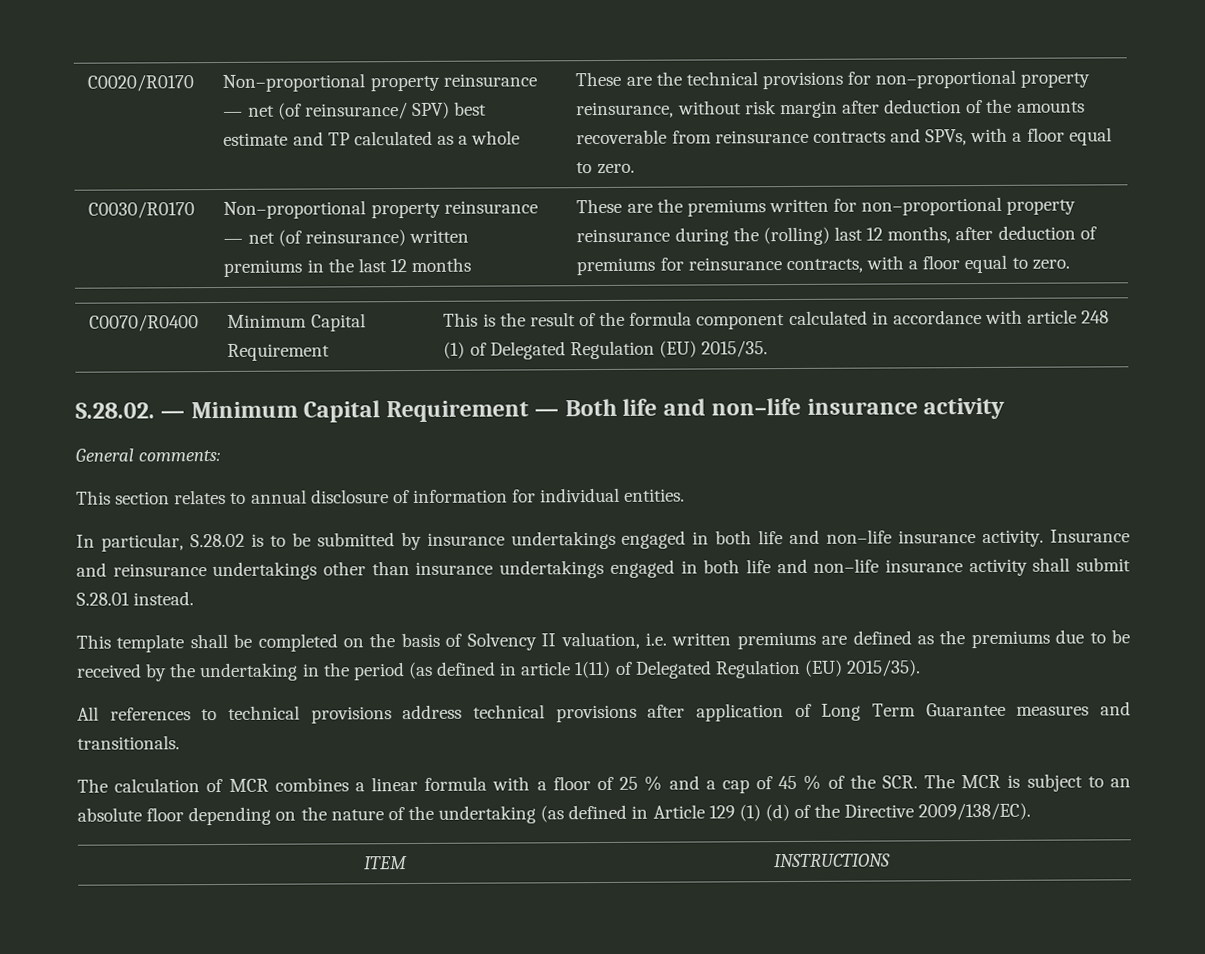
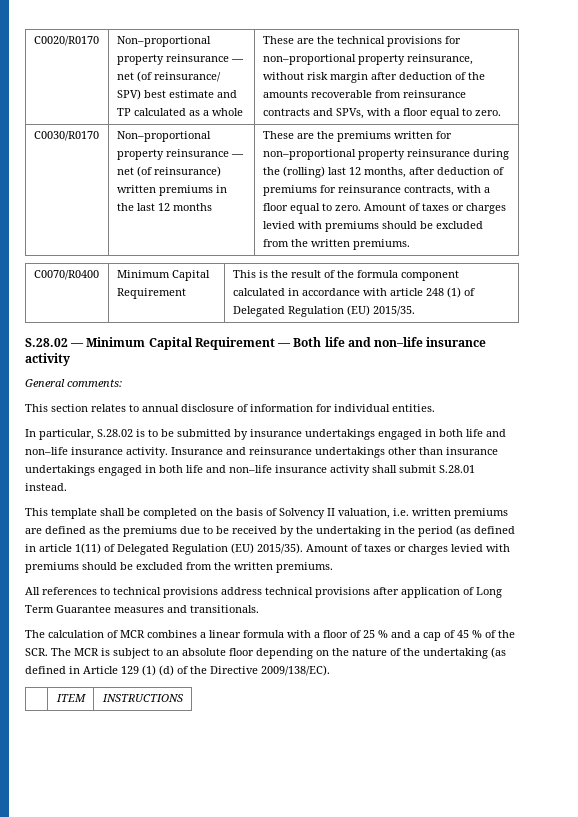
- These are the premiums written for non–proportional property reinsurance during the (rolling) last 12 months, after deduction of premiums for reinsurance contracts, with a floor equal to zero.
+ These are the premiums written for non–proportional property reinsurance during the (rolling) last 12 months, after deduction of premiums for reinsurance contracts, with a floor equal to zero. Amount of taxes or charges levied with premiums should be excluded from the written premiums.
- S.28.02. — Minimum Capital Requirement — Both life and non–life insurance activity
+ S.28.02 — Minimum Capital Requirement — Both life and non–life insurance activity
- This template shall be completed on the basis of Solvency II valuation, i.e. written premiums are defined as the premiums due to be received by the undertaking in the period (as defined in article 1(11) of Delegated Regulation (EU) 2015/35).
+ This template shall be completed on the basis of Solvency II valuation, i.e. written premiums are defined as the premiums due to be received by the undertaking in the period (as defined in article 1(11) of Delegated Regulation (EU) 2015/35). Amount of taxes or charges levied with premiums should be excluded from the written premiums.

